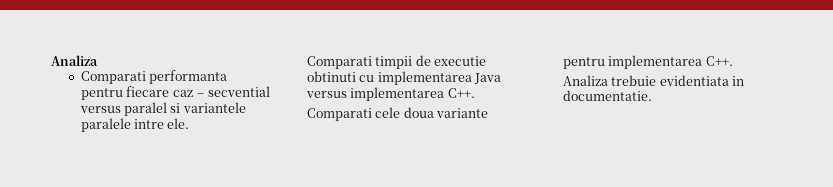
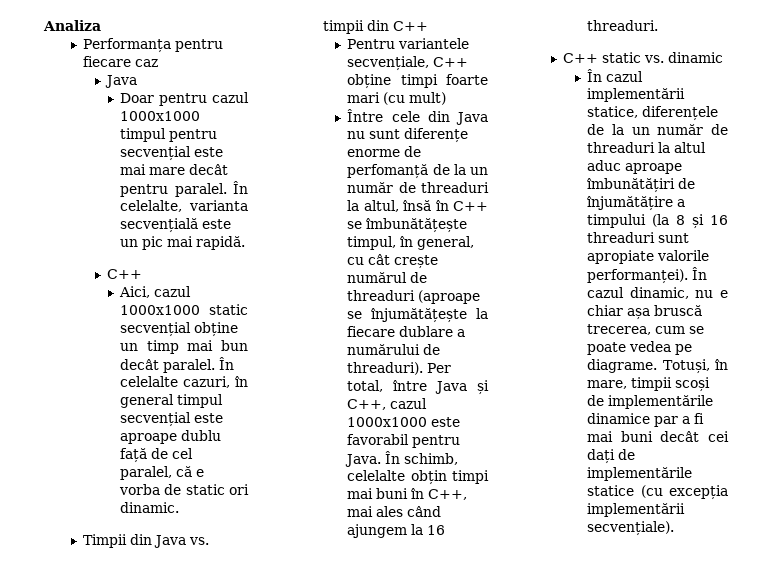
- Comparati performanta pentru fiecare caz – secvential versus paralel si variantele paralele intre ele.
- Comparati timpii de executie obtinuti cu implementarea Java versus implementarea C++.
- Comparati cele doua variante pentru implementarea C++.
- Analiza trebuie evidentiata in documentatie.
+ Performanța pentru fiecare caz
+ Java
+ Doar pentru cazul 1000x1000 timpul pentru secvențial este mai mare decât pentru paralel. În celelalte, varianta secvențială este un pic mai rapidă.
+ C++
+ Aici, cazul 1000x1000 static secvențial obține un timp mai bun decât paralel. În celelalte cazuri, în general timpul secvențial este aproape dublu față de cel paralel, că e vorba de static ori dinamic.
+ Timpii din Java vs. timpii din C++
+ Pentru variantele secvențiale, C++ obține timpi foarte mari (cu mult)
+ Între cele din Java nu sunt diferențe enorme de perfomanță de la un număr de threaduri la altul, însă în C++ se îmbunătățește timpul, în general, cu cât crește numărul de threaduri (aproape se înjumătățește la fiecare dublare a numărului de threaduri). Per total, între Java și C++, cazul 1000x1000 este favorabil pentru Java. În schimb, celelalte obțin timpi mai buni în C++, mai ales când ajungem la 16 threaduri.
+ C++ static vs. dinamic
+ În cazul implementării statice, diferențele de la un număr de threaduri la altul aduc aproape îmbunătățiri de înjumătățire a timpului (la 8 și 16 threaduri sunt apropiate valorile performanței). În cazul dinamic, nu e chiar așa bruscă trecerea, cum se poate vedea pe diagrame. Totuși, în mare, timpii scoși de implementările dinamice par a fi mai buni decât cei dați de implementările statice (cu excepția implementării secvențiale).

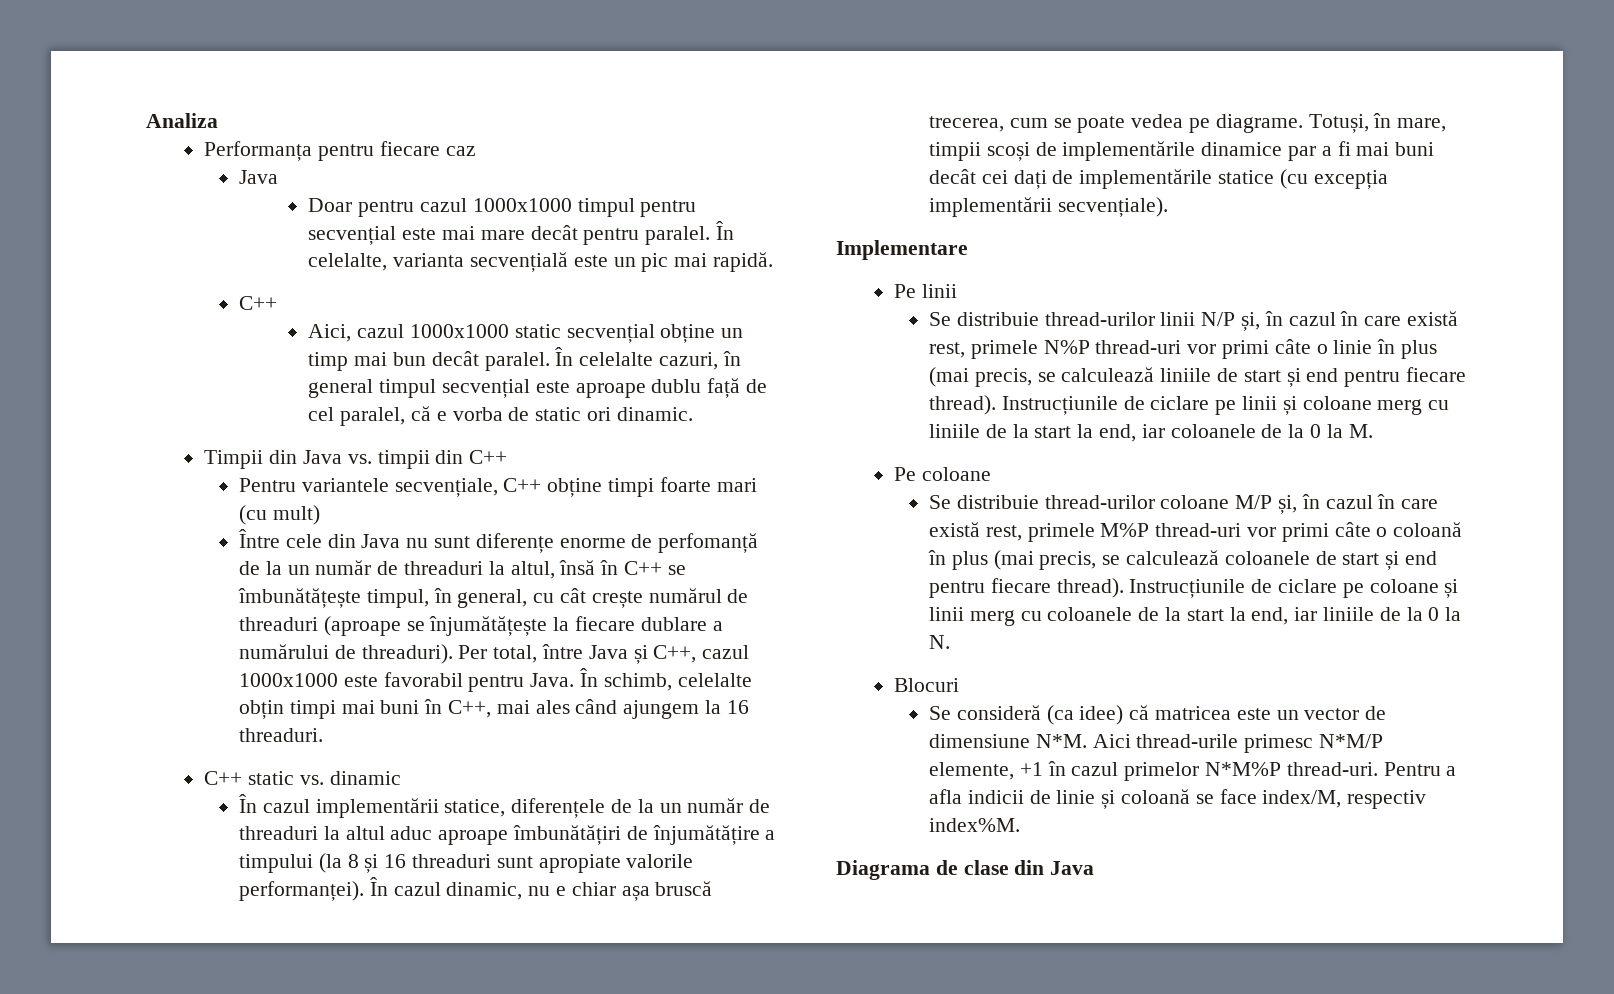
+ Implementare
+ Pe linii
+ Se distribuie thread-urilor linii N/P și, în cazul în care există rest, primele N%P thread-uri vor primi câte o linie în plus (mai precis, se calculează liniile de start și end pentru fiecare thread). Instrucțiunile de ciclare pe linii și coloane merg cu liniile de la start la end, iar coloanele de la 0 la M.
+ Pe coloane
+ Se distribuie thread-urilor coloane M/P și, în cazul în care există rest, primele M%P thread-uri vor primi câte o coloană în plus (mai precis, se calculează coloanele de start și end pentru fiecare thread). Instrucțiunile de ciclare pe coloane și linii merg cu coloanele de la start la end, iar liniile de la 0 la N.
+ Blocuri
+ Se consideră (ca idee) că matricea este un vector de dimensiune N*M. Aici thread-urile primesc N*M/P elemente, +1 în cazul primelor N*M%P thread-uri. Pentru a afla indicii de linie și coloană se face index/M, respectiv index%M.
+ Diagrama de clase din Java

